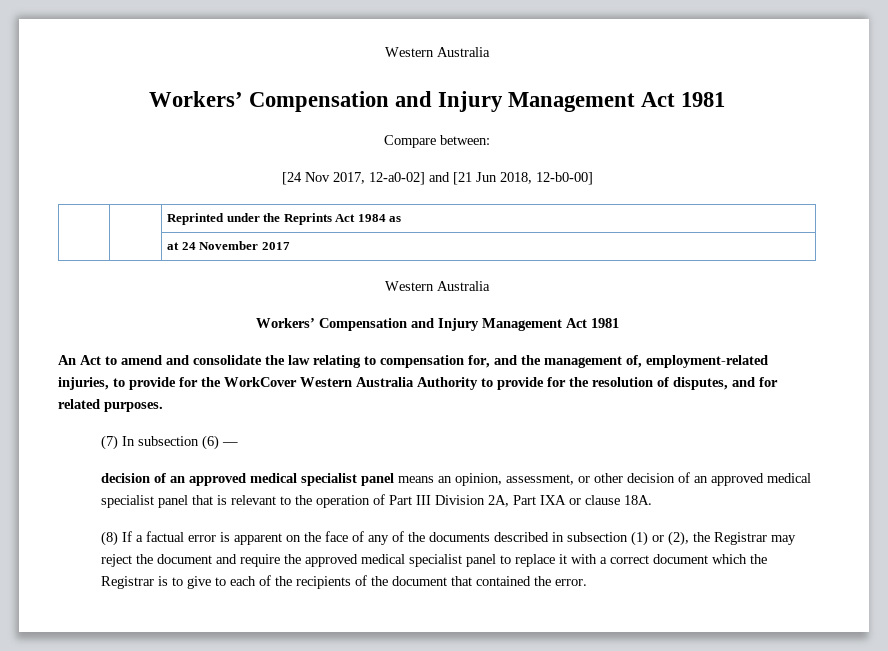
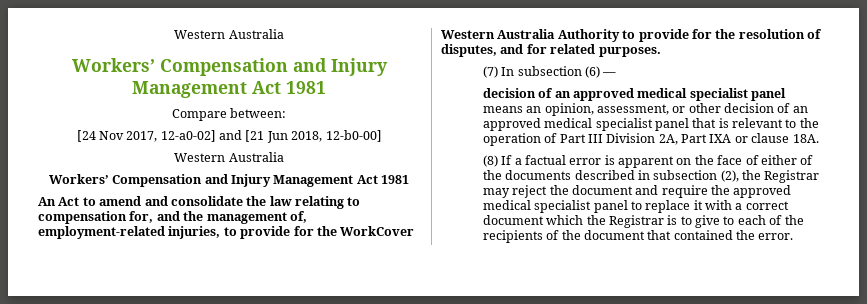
- | | Reprinted under the Reprints Act 1984 as
- | | at 24 November 2017
- (8) If a factual error is apparent on the face of any of the documents described in subsection (1) or (2), the Registrar may reject the document and require the approved medical specialist panel to replace it with a correct document which the Registrar is to give to each of the recipients of the document that contained the error.
+ (8) If a factual error is apparent on the face of either of the documents described in subsection (2), the Registrar may reject the document and require the approved medical specialist panel to replace it with a correct document which the Registrar is to give to each of the recipients of the document that contained the error.

